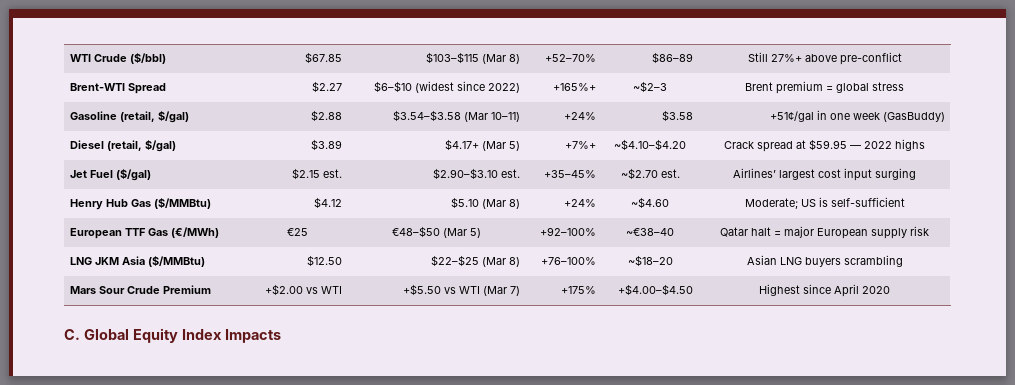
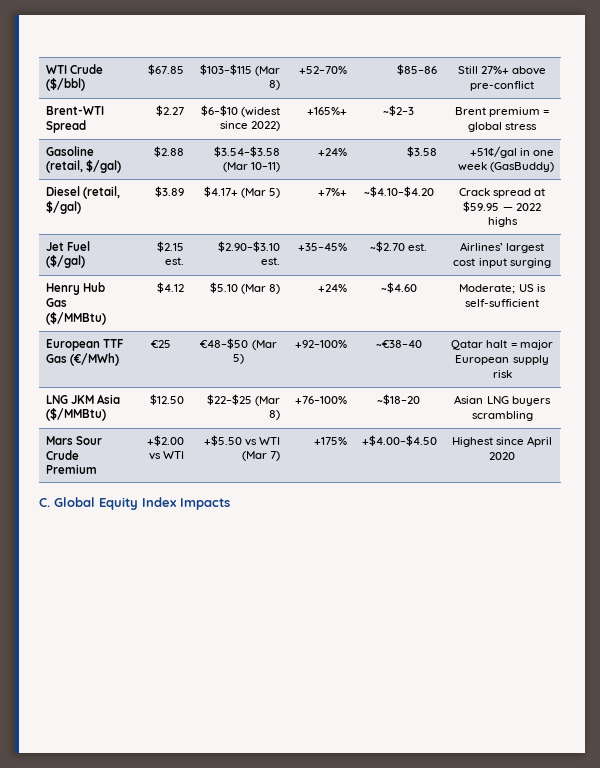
- WTI Crude ($/bbl) | $67.85 | $103–$115 (Mar 8) | +52–70% | $86–89 | Still 27%+ above pre-conflict
+ WTI Crude ($/bbl) | $67.85 | $103–$115 (Mar 8) | +52–70% | $85–86 | Still 27%+ above pre-conflict

